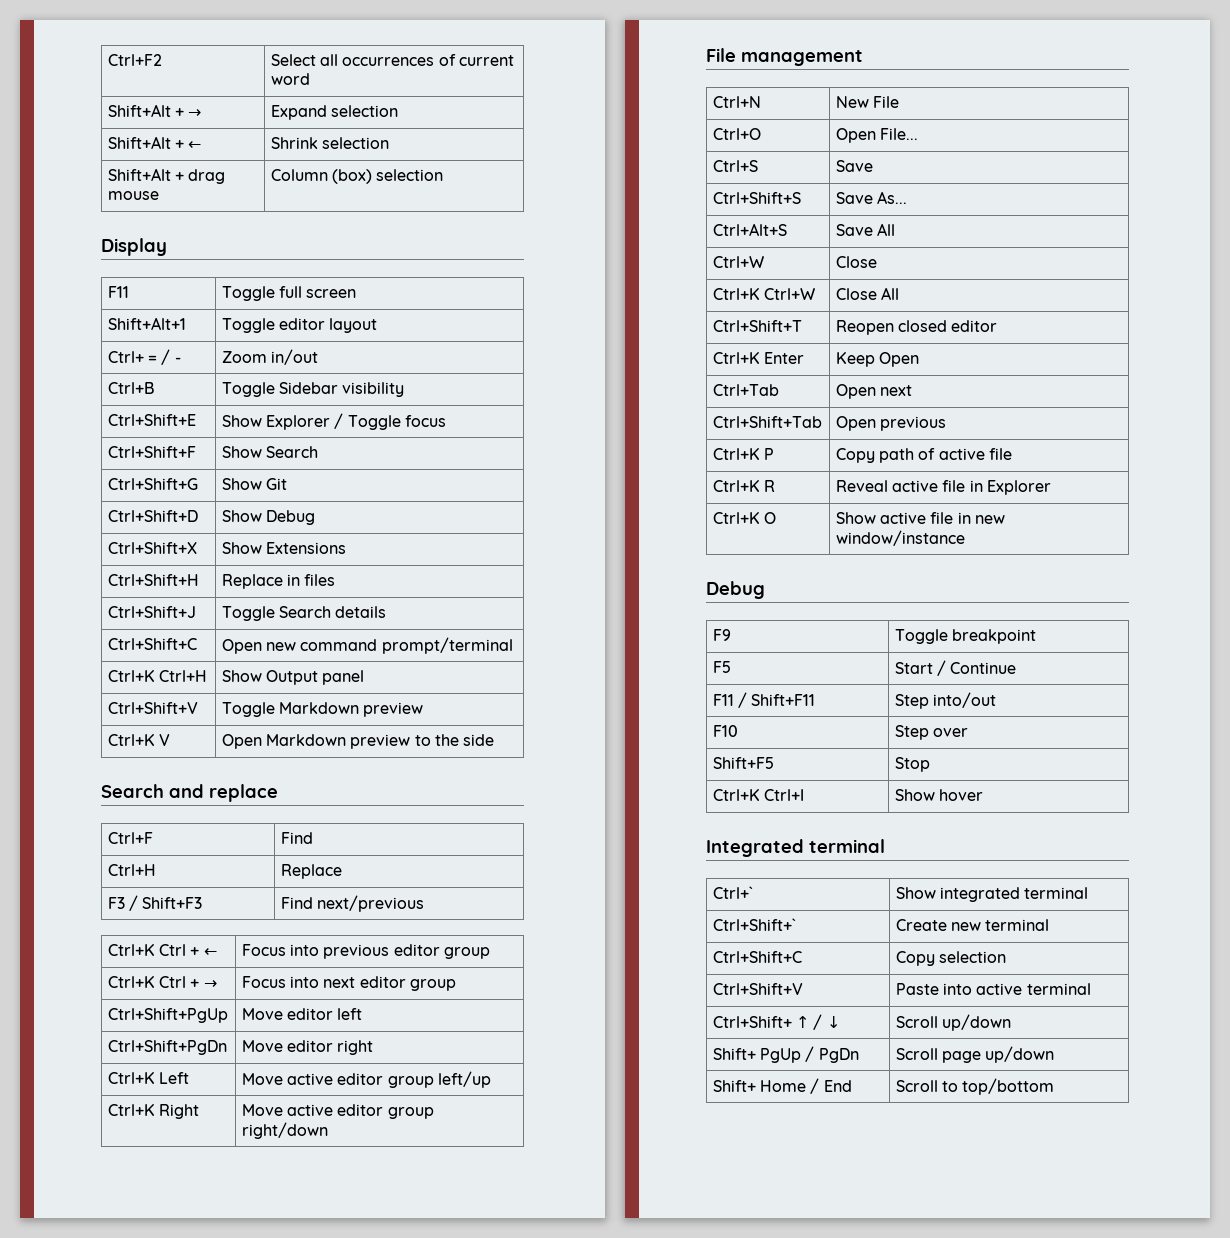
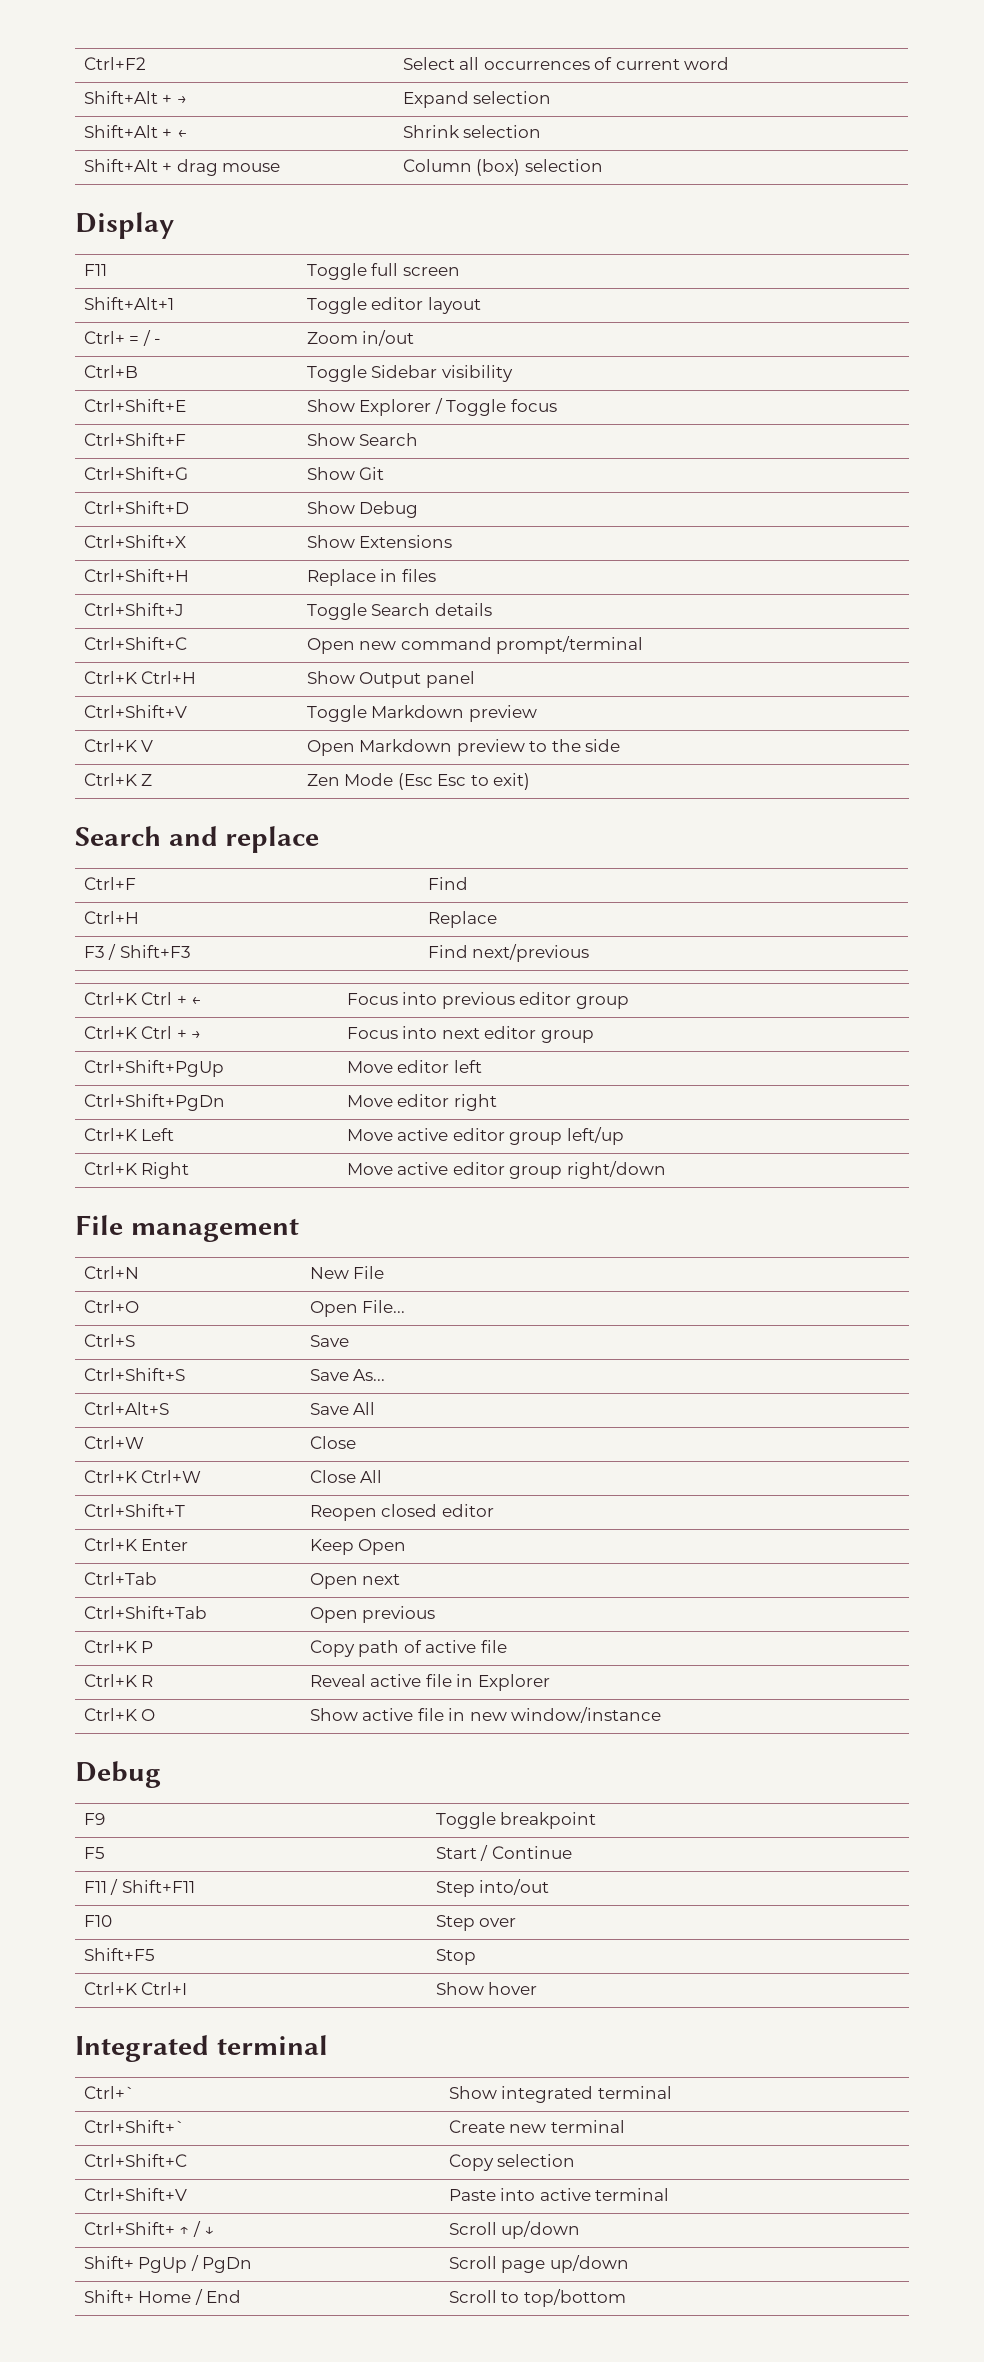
+ Ctrl+K Z | Zen Mode (Esc Esc to exit)

